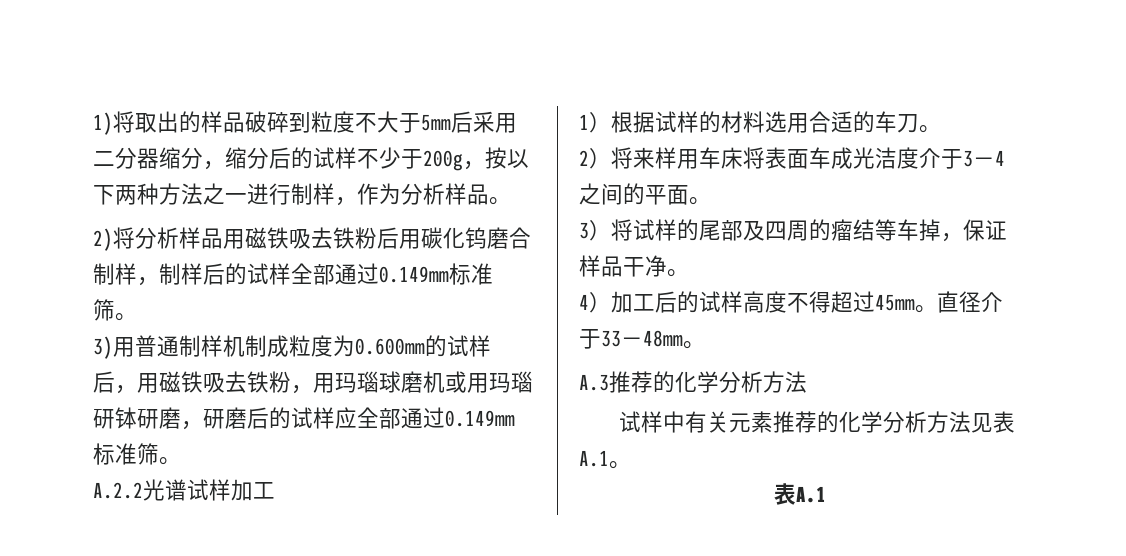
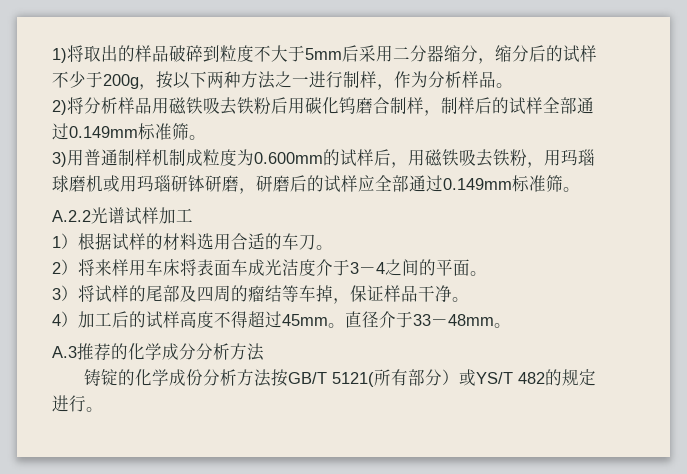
- A.3推荐的化学分析方法
+ A.3推荐的化学成分分析方法
- 试样中有关元素推荐的化学分析方法见表A.1。
- 表A.1
+ 铸锭的化学成份分析方法按GB/T 5121(所有部分）或YS/T 482的规定进行。

